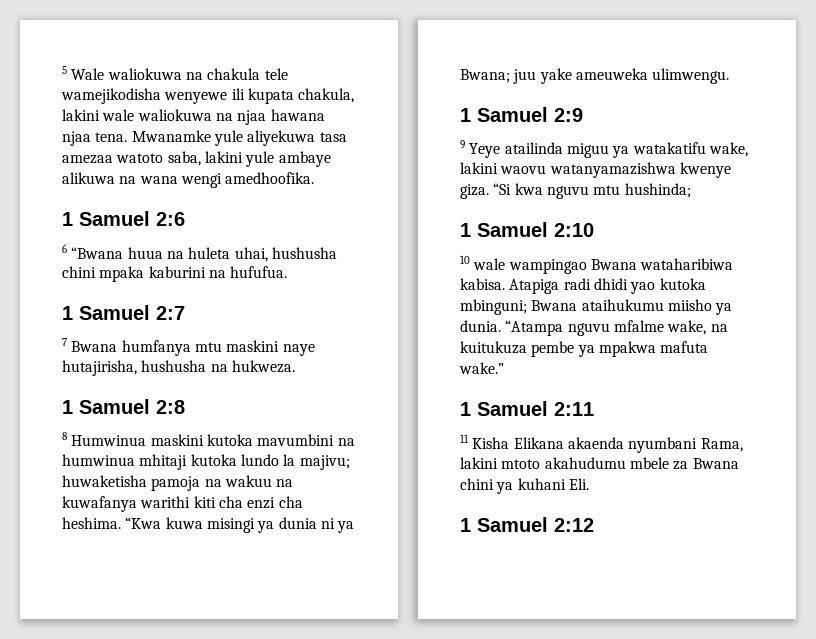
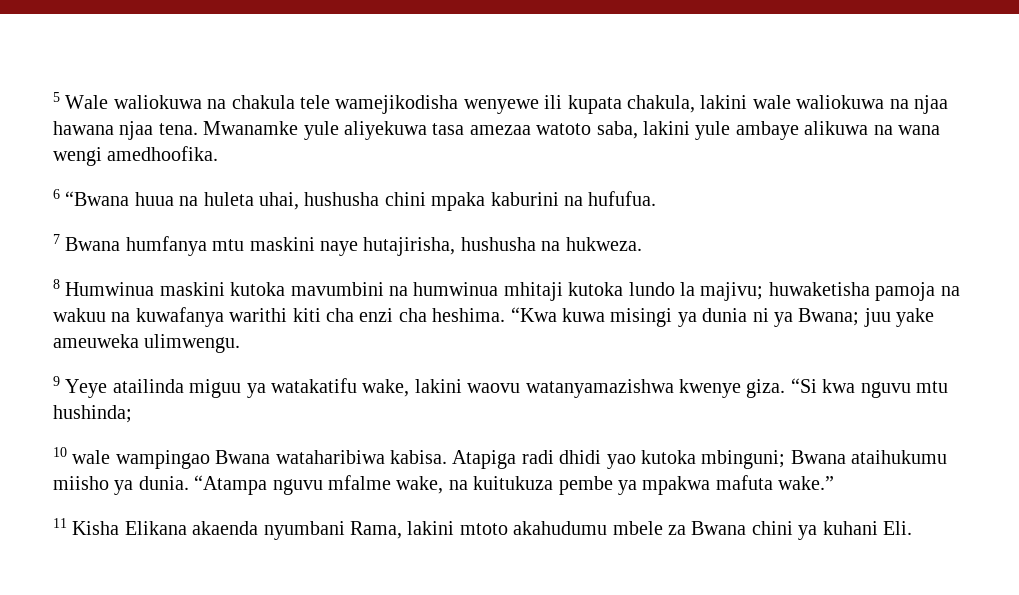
- 1 Samuel 2:6
- 1 Samuel 2:7
- 1 Samuel 2:8
- 1 Samuel 2:9
- 1 Samuel 2:10
- 1 Samuel 2:11
- 1 Samuel 2:12

